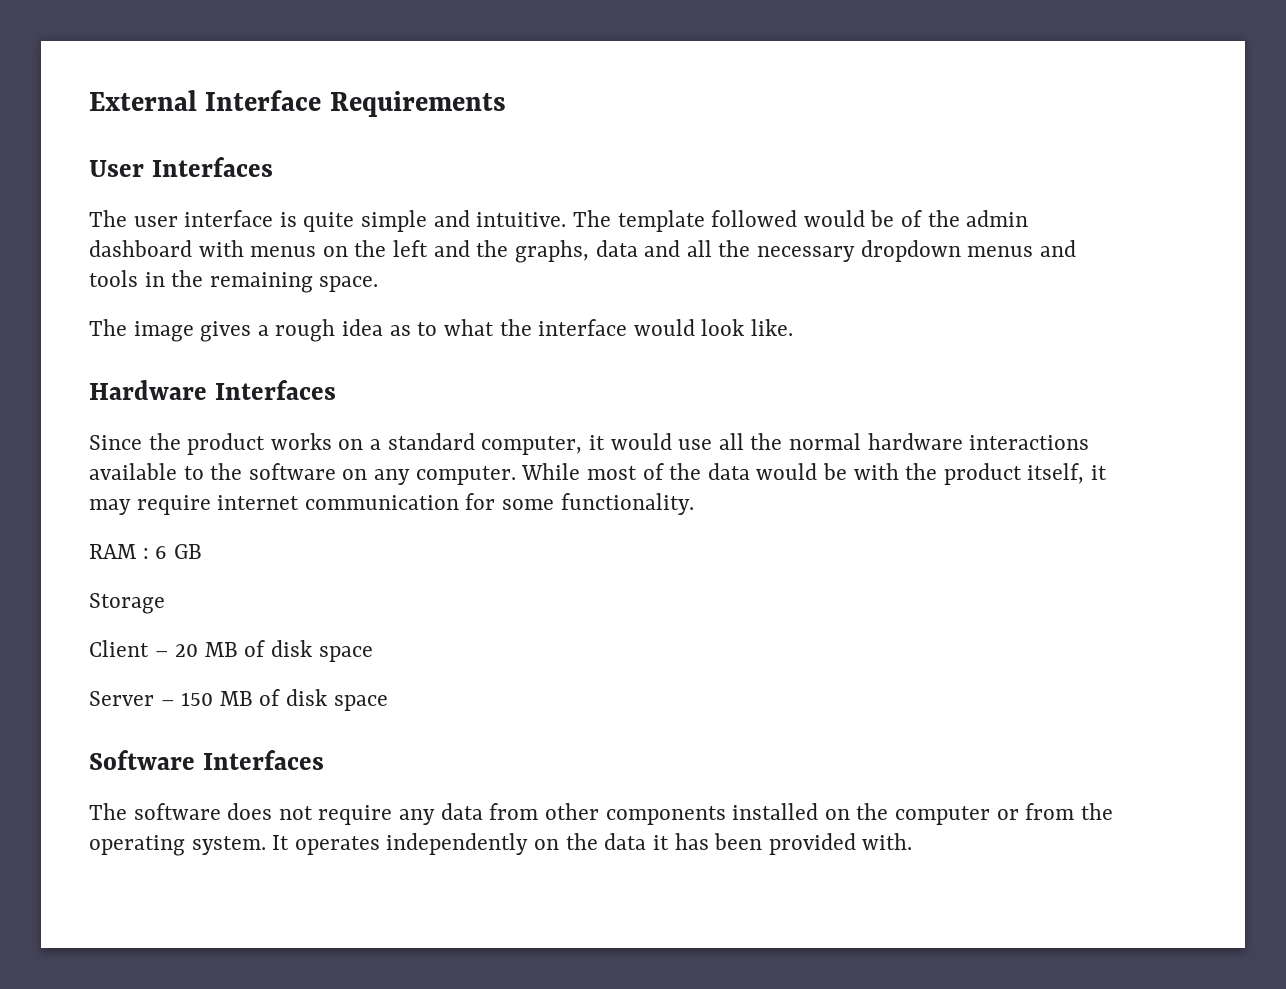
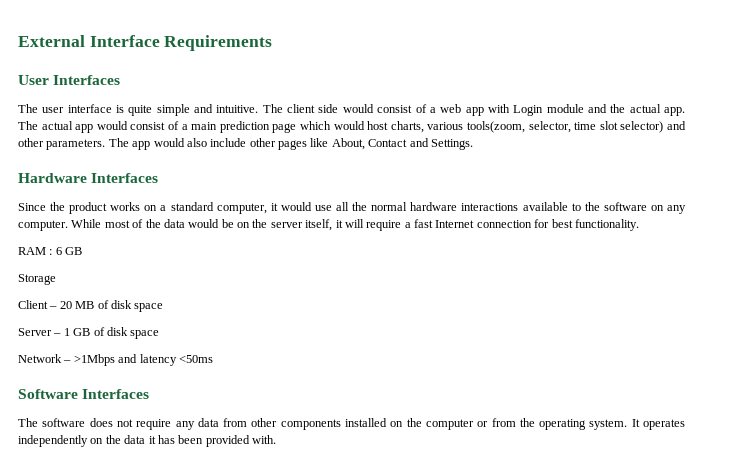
- The template followed would be of the admin dashboard with menus on the left and the graphs, data and all the necessary dropdown menus and tools in the remaining space.
- The image gives a rough idea as to what the interface would look like.
+ The client side would consist of a web app with Login module and the actual app. The actual app would consist of a main prediction page which would host charts, various tools(zoom, selector, time slot selector) and other parameters. The app would also include other pages like About, Contact and Settings.
- While most of the data would be with the product itself, it may require internet communication for some functionality.
+ While most of the data would be on the server itself, it will require a fast Internet connection for best functionality.
- Server – 150 MB of disk space
+ Server – 1 GB of disk space
+ Network – >1Mbps and latency <50ms

